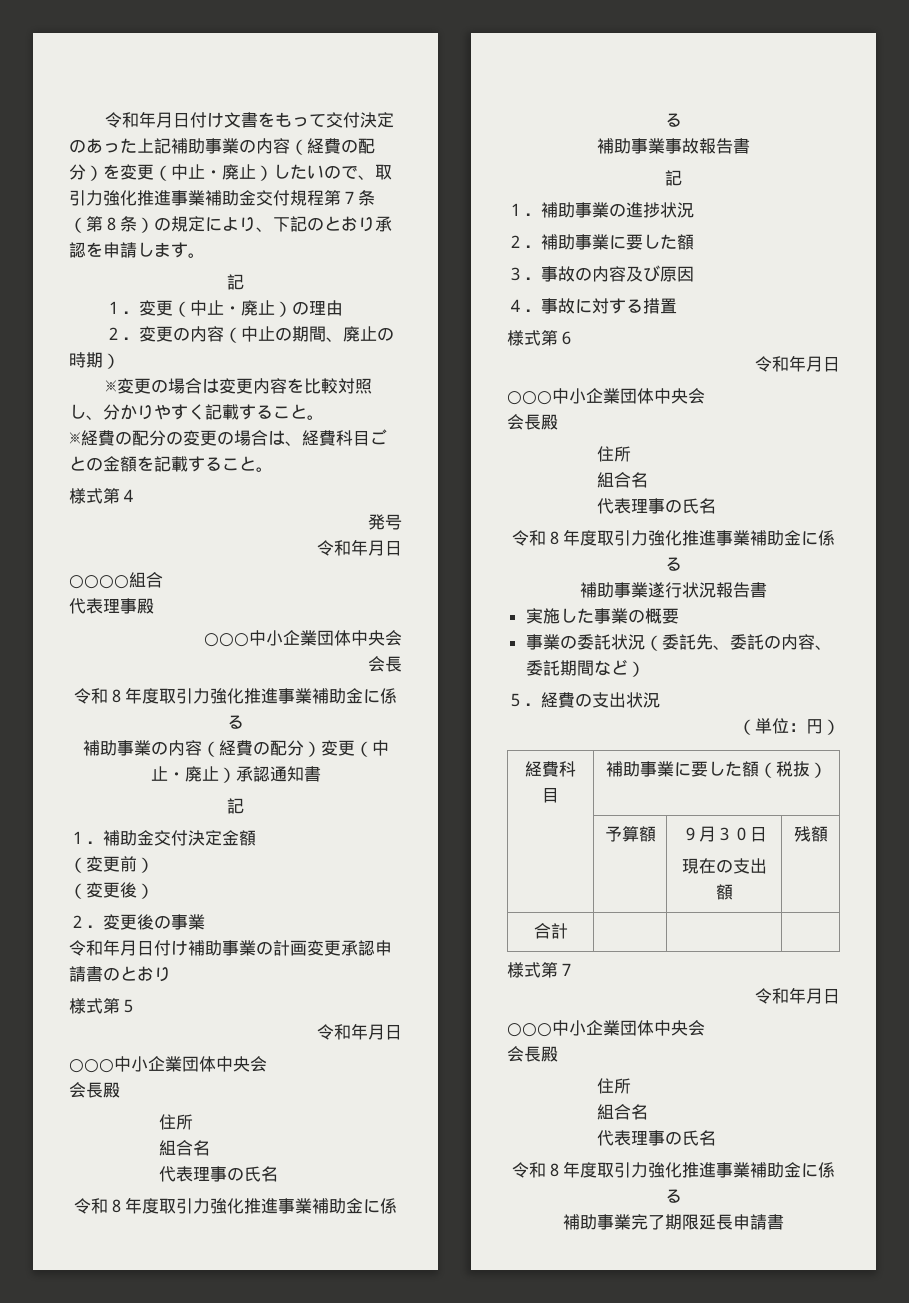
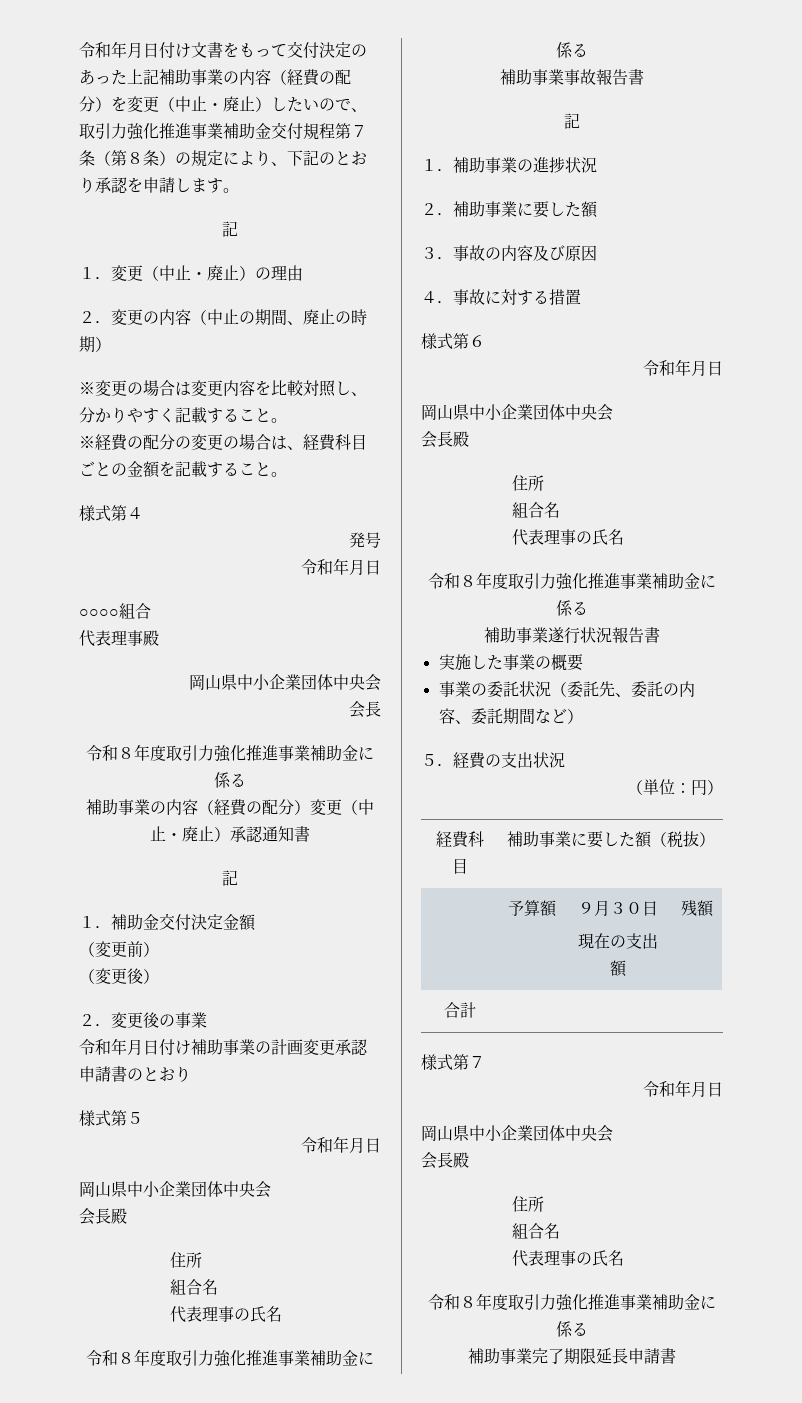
  代表理事殿
- ○○○中小企業団体中央会
+ 岡山県中小企業団体中央会
  様式第５
  令和年月日
- ○○○中小企業団体中央会
+ 岡山県中小企業団体中央会
  様式第６
  令和年月日
- ○○○中小企業団体中央会
+ 岡山県中小企業団体中央会
  様式第７
  令和年月日
- ○○○中小企業団体中央会
+ 岡山県中小企業団体中央会

